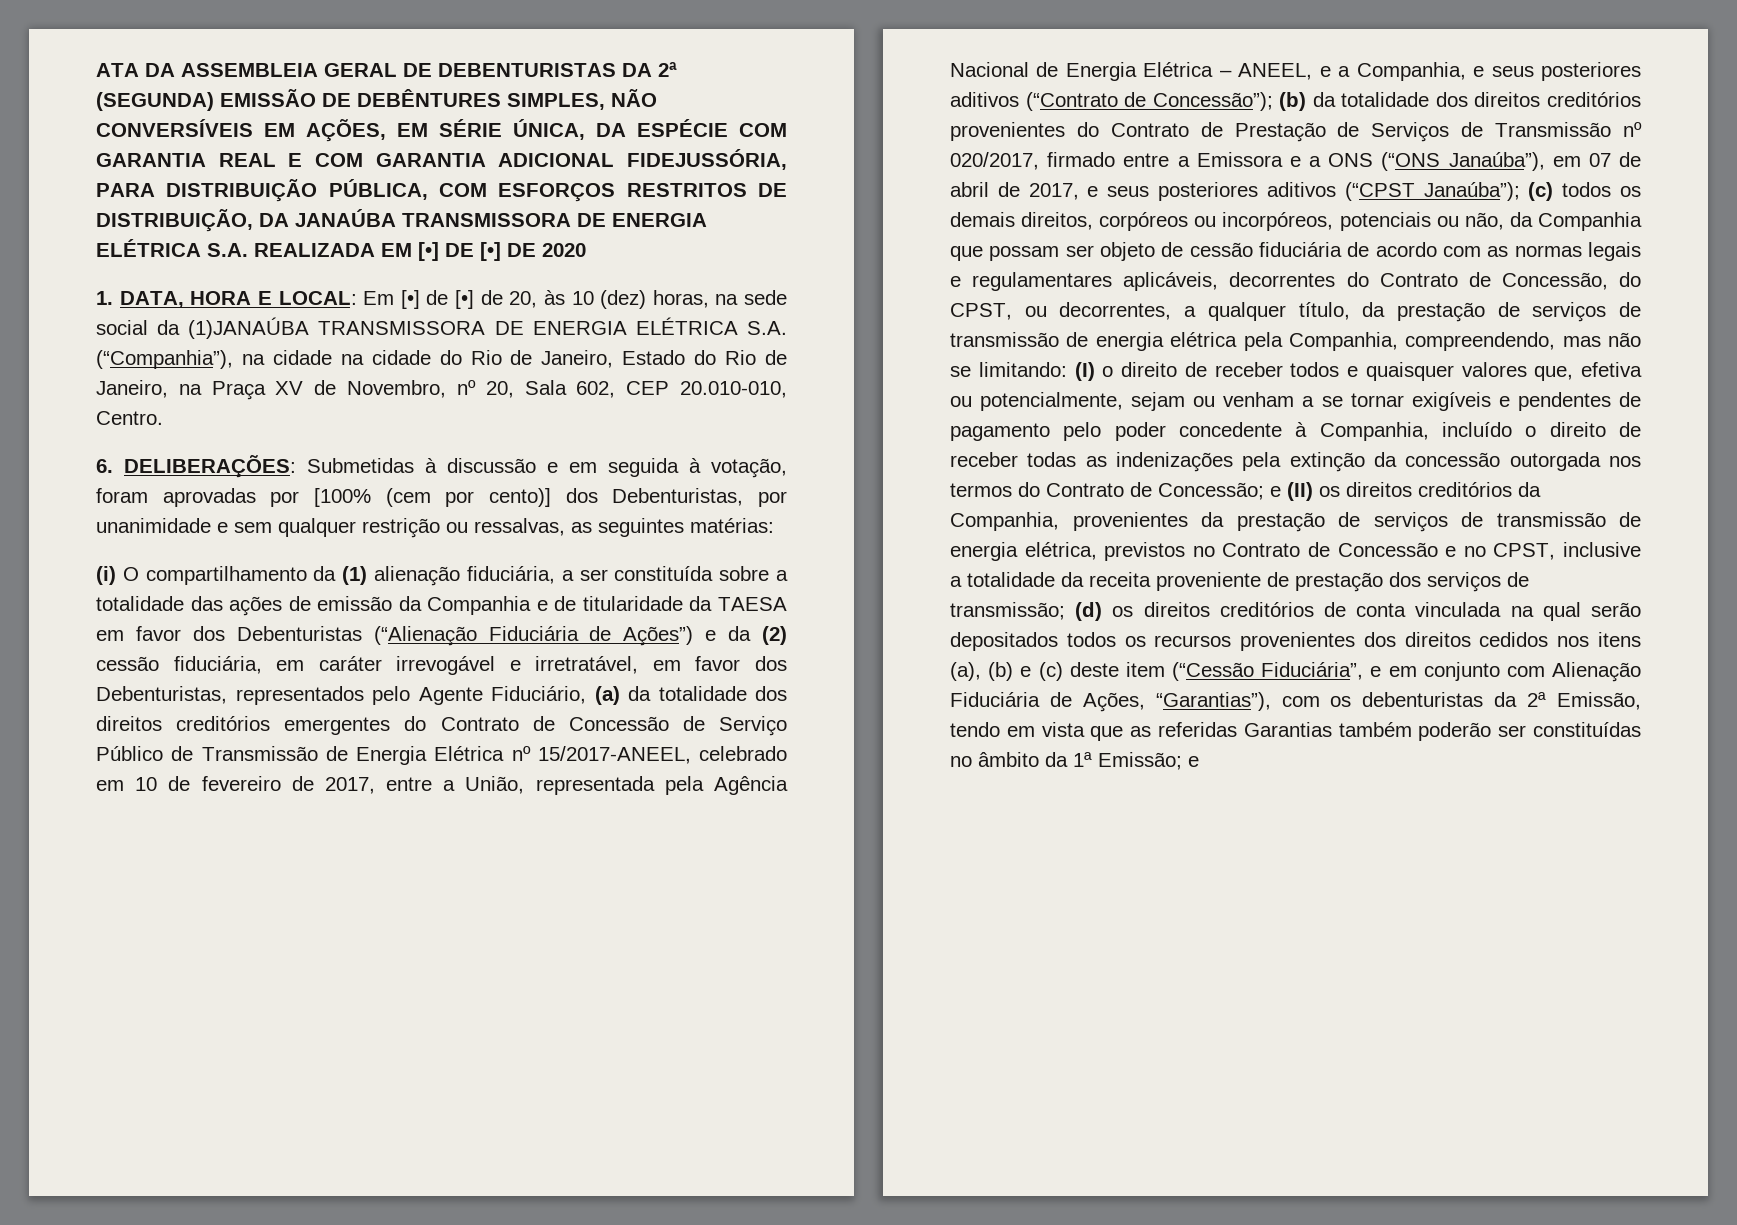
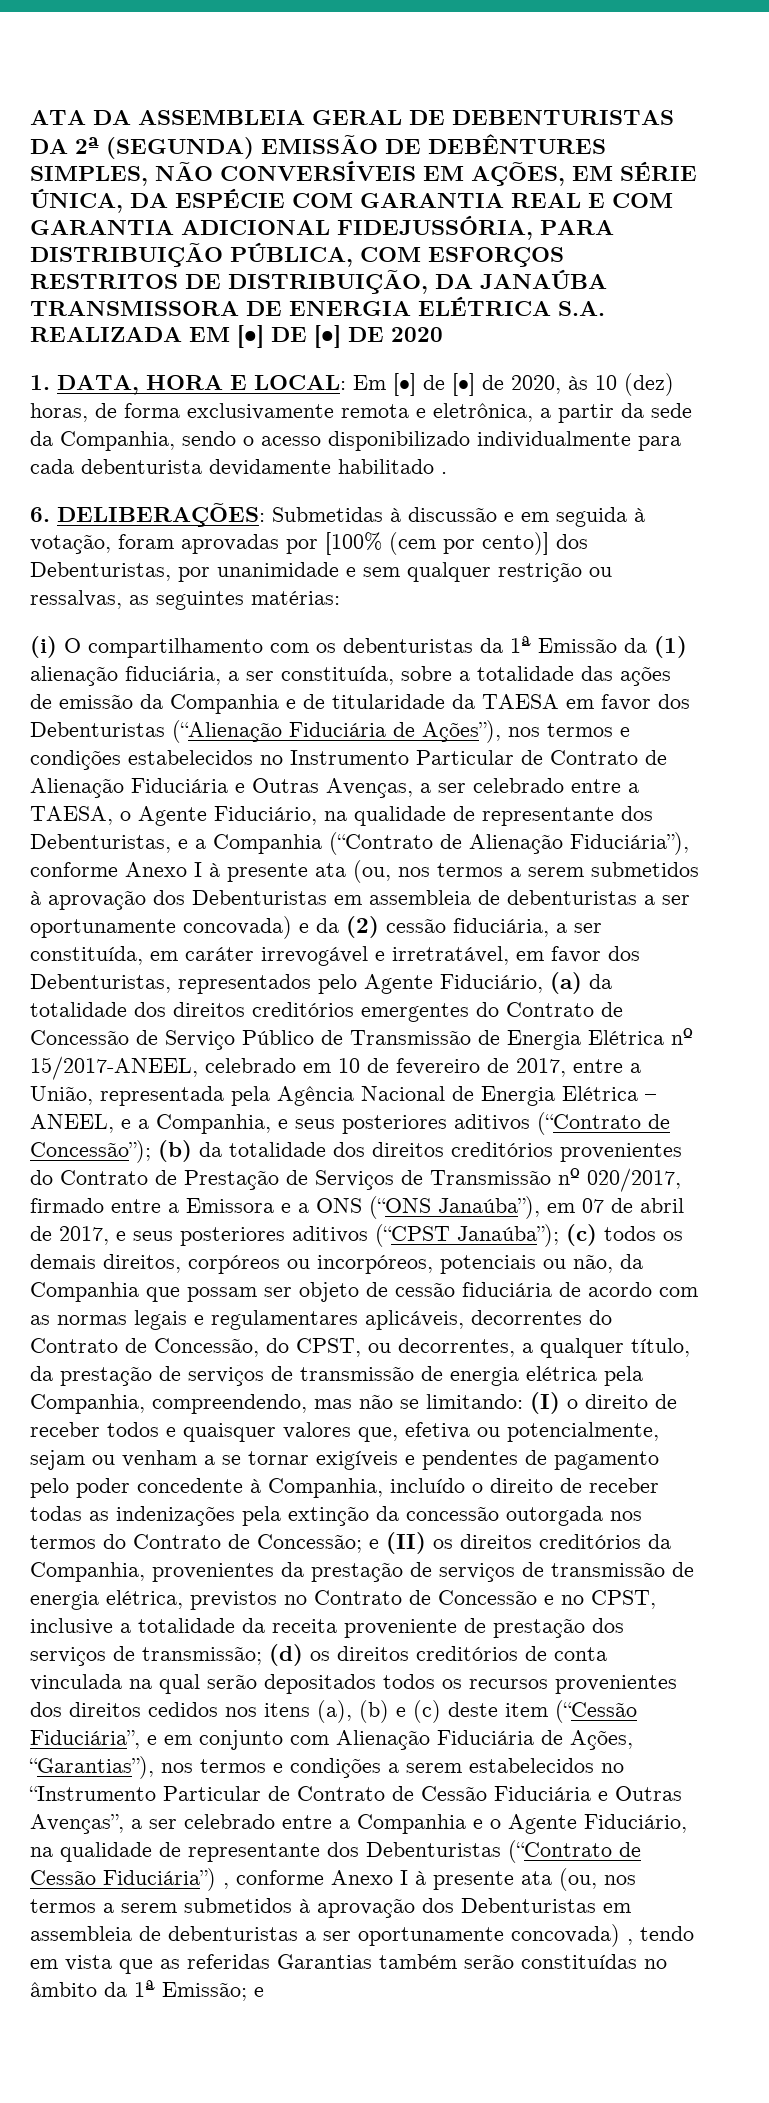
- 1. DATA, HORA E LOCAL: Em [•] de [•] de 20, às 10 (dez) horas, na sede social da (1)JANAÚBA TRANSMISSORA DE ENERGIA ELÉTRICA S.A. (“Companhia”), na cidade na cidade do Rio de Janeiro, Estado do Rio de Janeiro, na Praça XV de Novembro, nº 20, Sala 602, CEP 20.010-010, Centro.
+ 1. DATA, HORA E LOCAL: Em [•] de [•] de 2020, às 10 (dez) horas, de forma exclusivamente remota e eletrônica, a partir da sede da Companhia, sendo o acesso disponibilizado individualmente para cada debenturista devidamente habilitado .
- (i) O compartilhamento da (1) alienação fiduciária, a ser constituída sobre a totalidade das ações de emissão da Companhia e de titularidade da TAESA em favor dos Debenturistas (“Alienação Fiduciária de Ações”) e da (2) cessão fiduciária, em caráter irrevogável e irretratável, em favor dos Debenturistas, representados pelo Agente Fiduciário, (a) da totalidade dos direitos creditórios emergentes do Contrato de Concessão de Serviço Público de Transmissão de Energia Elétrica nº 15/2017-ANEEL, celebrado em 10 de fevereiro de 2017, entre a União, representada pela Agência Nacional de Energia Elétrica – ANEEL, e a Companhia, e seus posteriores aditivos (“Contrato de Concessão”);
+ (i) O compartilhamento com os debenturistas da 1ª Emissão da (1) alienação fiduciária, a ser constituída, sobre a totalidade das ações de emissão da Companhia e de titularidade da TAESA em favor dos Debenturistas (“Alienação Fiduciária de Ações”), nos termos e condições estabelecidos no Instrumento Particular de Contrato de Alienação Fiduciária e Outras Avenças, a ser celebrado entre a TAESA, o Agente Fiduciário, na qualidade de representante dos Debenturistas, e a Companhia (“Contrato de Alienação Fiduciária”), conforme Anexo I à presente ata (ou, nos termos a serem submetidos à aprovação dos Debenturistas em assembleia de debenturistas a ser oportunamente concovada) e da (2) cessão fiduciária, a ser constituída, em caráter irrevogável e irretratável, em favor dos Debenturistas, representados pelo Agente Fiduciário, (a) da totalidade dos direitos creditórios emergentes do Contrato de Concessão de Serviço Público de Transmissão de Energia Elétrica nº 15/2017-ANEEL, celebrado em 10 de fevereiro de 2017, entre a União, representada pela Agência Nacional de Energia Elétrica – ANEEL, e a Companhia, e seus posteriores aditivos (“Contrato de Concessão”);
- (d) os direitos creditórios de conta vinculada na qual serão depositados todos os recursos provenientes dos direitos cedidos nos itens (a), (b) e (c) deste item (“Cessão Fiduciária”, e em conjunto com Alienação Fiduciária de Ações, “Garantias”), com os debenturistas da 2ª Emissão, tendo em vista que as referidas Garantias também poderão ser constituídas no âmbito da 1ª Emissão;
+ (d) os direitos creditórios de conta vinculada na qual serão depositados todos os recursos provenientes dos direitos cedidos nos itens (a), (b) e (c) deste item (“Cessão Fiduciária”, e em conjunto com Alienação Fiduciária de Ações, “Garantias”), nos termos e condições a serem estabelecidos no “Instrumento Particular de Contrato de Cessão Fiduciária e Outras Avenças”, a ser celebrado entre a Companhia e o Agente Fiduciário, na qualidade de representante dos Debenturistas (“Contrato de Cessão Fiduciária”) , conforme Anexo I à presente ata (ou, nos termos a serem submetidos à aprovação dos Debenturistas em assembleia de debenturistas a ser oportunamente concovada) , tendo em vista que as referidas Garantias também serão constituídas no âmbito da 1ª Emissão;

